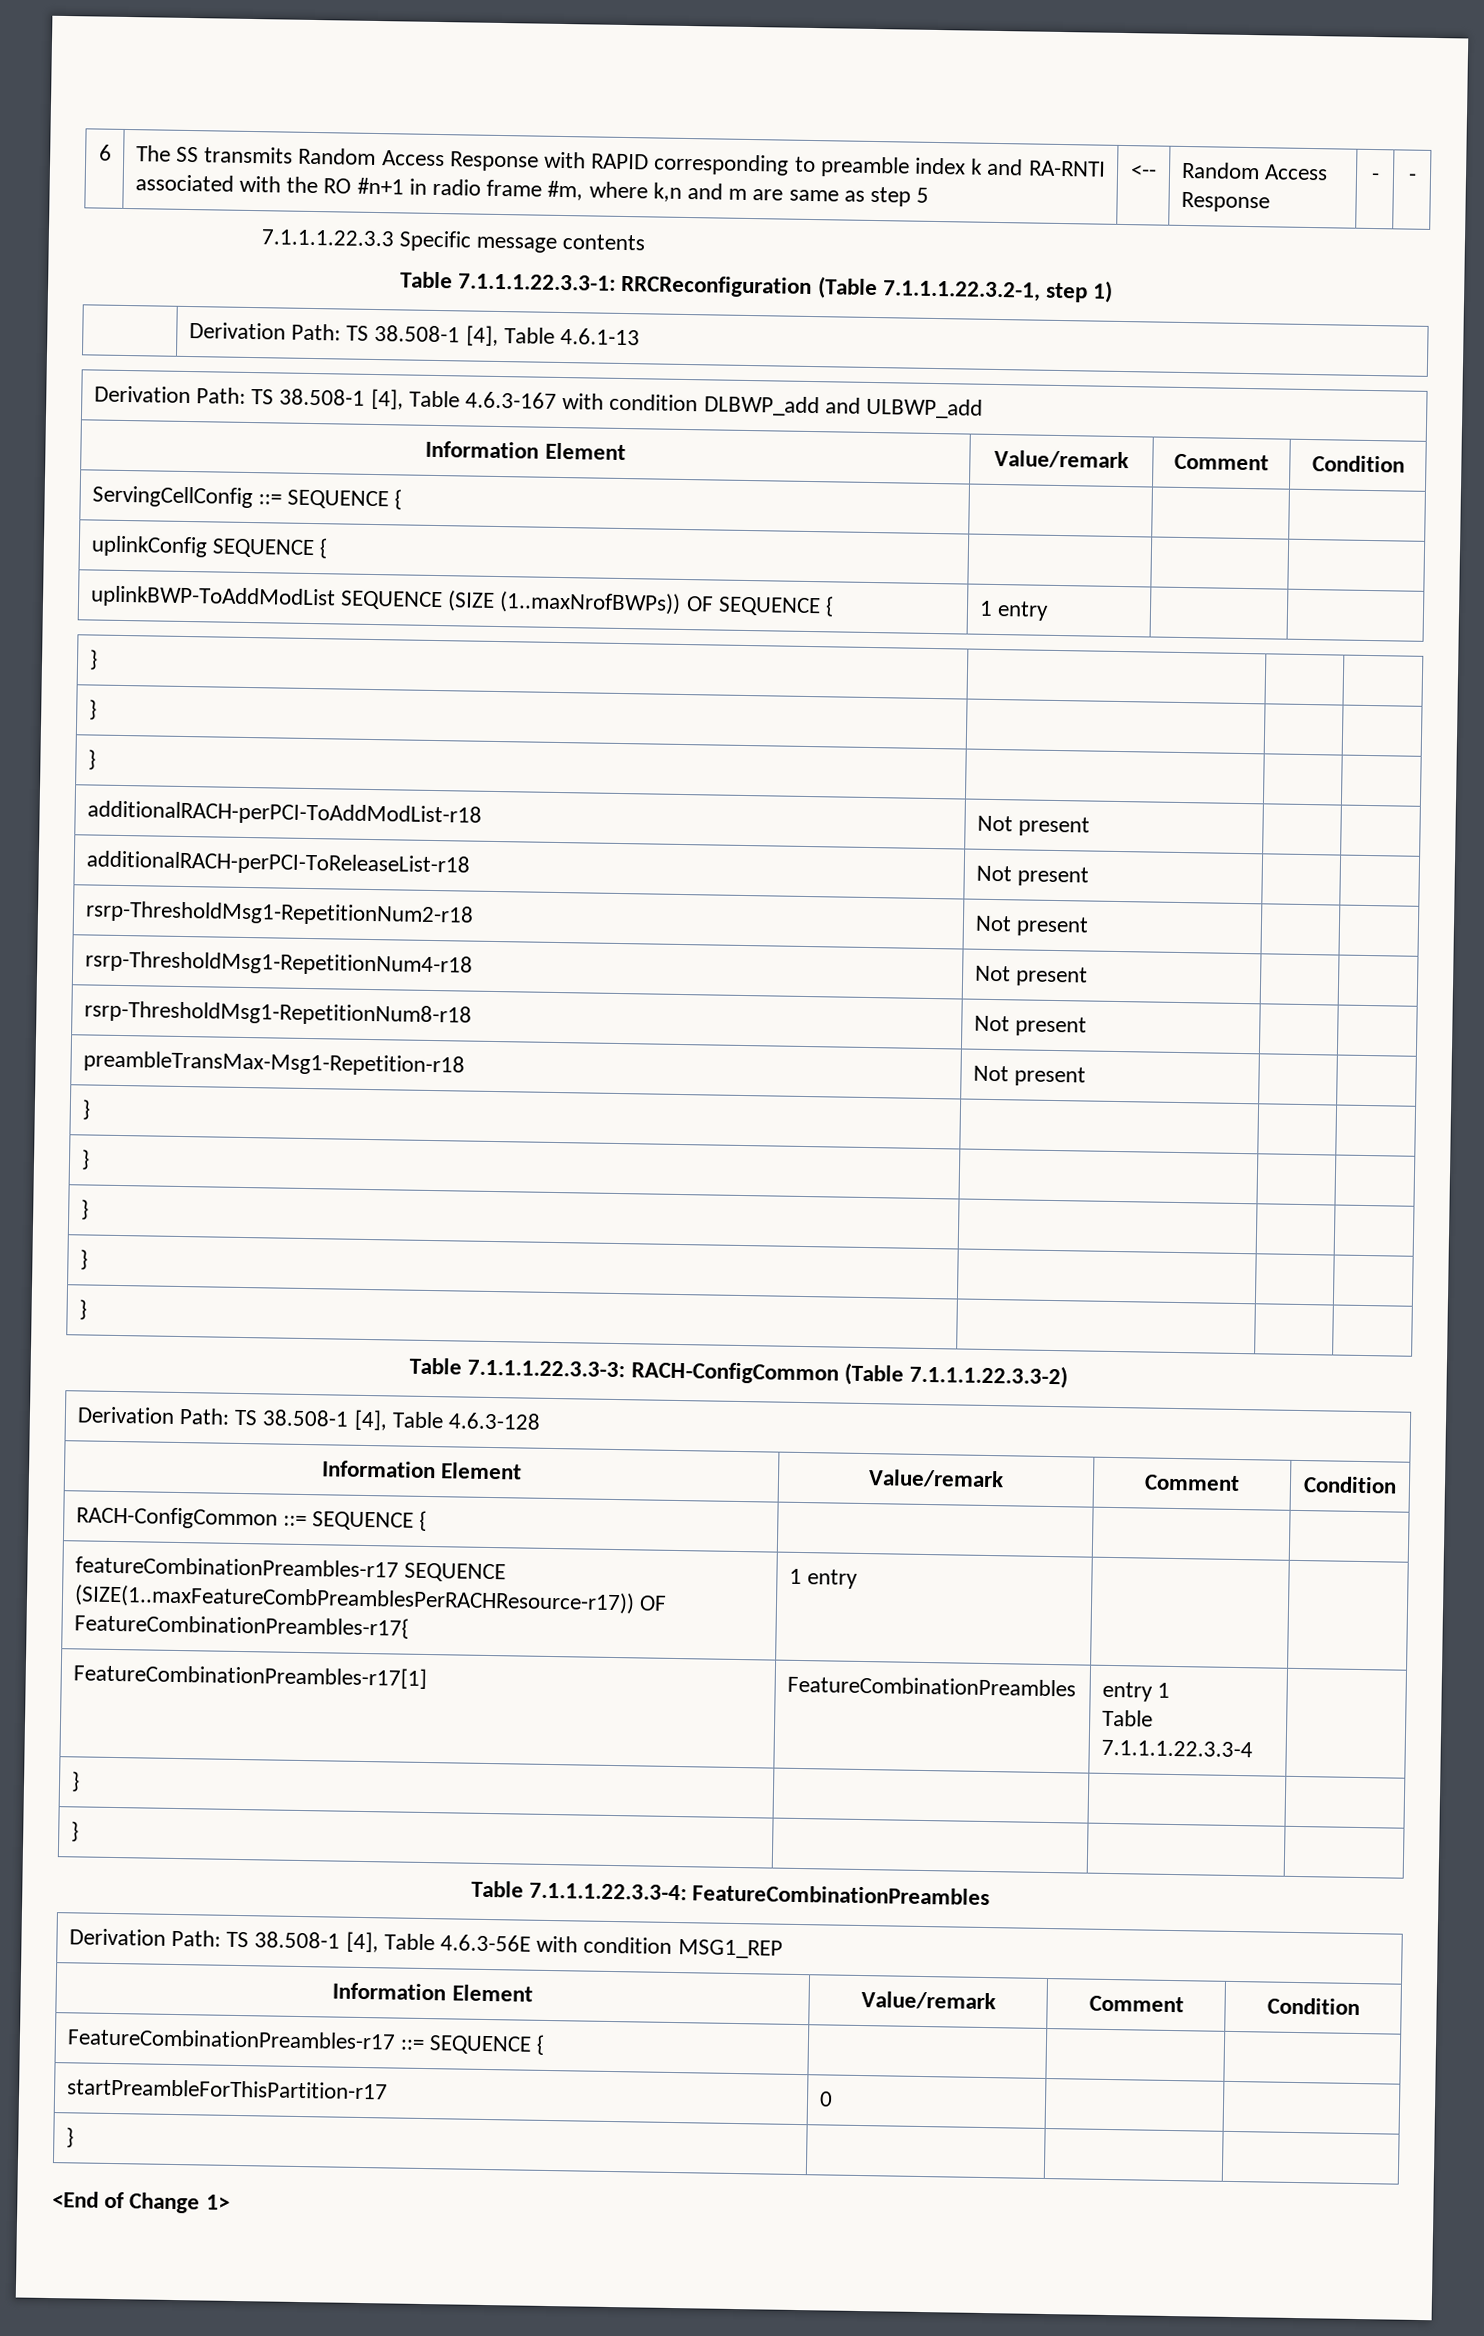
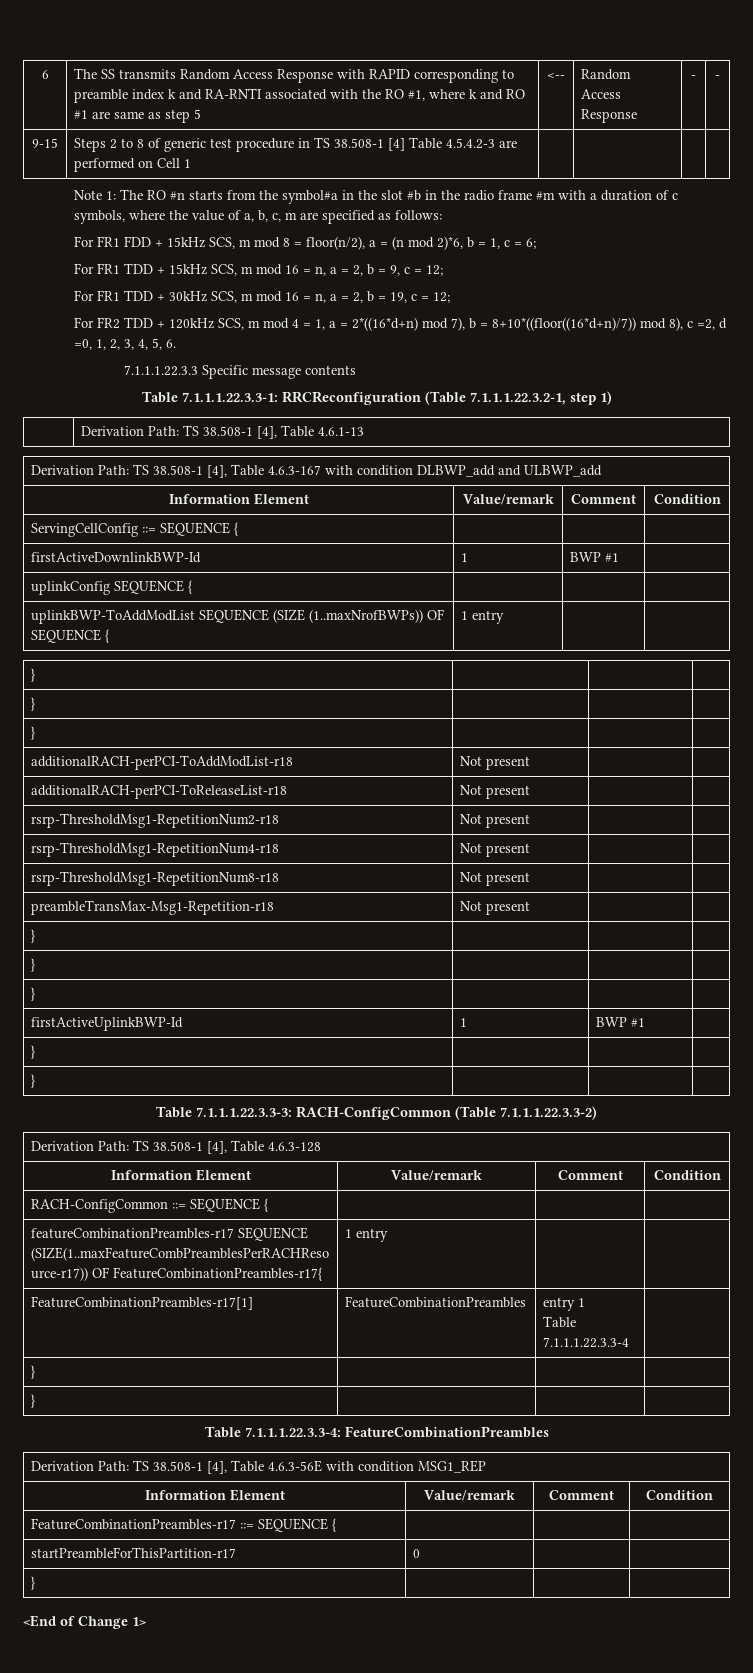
- 6 | The SS transmits Random Access Response with RAPID corresponding to preamble index k and RA-RNTI associated with the RO #n+1 in radio frame #m, where k,n and m are same as step 5 | <-- | Random Access Response | - | -
+ 6 | The SS transmits Random Access Response with RAPID corresponding to preamble index k and RA-RNTI associated with the RO #1, where k and RO #1 are same as step 5 | <-- | Random Access Response | - | -
+ 9-15 | Steps 2 to 8 of generic test procedure in TS 38.508-1 [4] Table 4.5.4.2-3 are performed on Cell 1 | | | |
+ Note 1: The RO #n starts from the symbol#a in the slot #b in the radio frame #m with a duration of c symbols, where the value of a, b, c, m are specified as follows:
+ For FR1 FDD + 15kHz SCS, m mod 8 = floor(n/2), a = (n mod 2)*6, b = 1, c = 6;
+ For FR1 TDD + 15kHz SCS, m mod 16 = n, a = 2, b = 9, c = 12;
+ For FR1 TDD + 30kHz SCS, m mod 16 = n, a = 2, b = 19, c = 12;
+ For FR2 TDD + 120kHz SCS, m mod 4 = 1, a = 2*((16*d+n) mod 7), b = 8+10*((floor((16*d+n)/7)) mod 8), c =2, d =0, 1, 2, 3, 4, 5, 6.
+ firstActiveDownlinkBWP-Id | 1 | BWP #1 |
+ firstActiveUplinkBWP-Id | 1 | BWP #1 |

